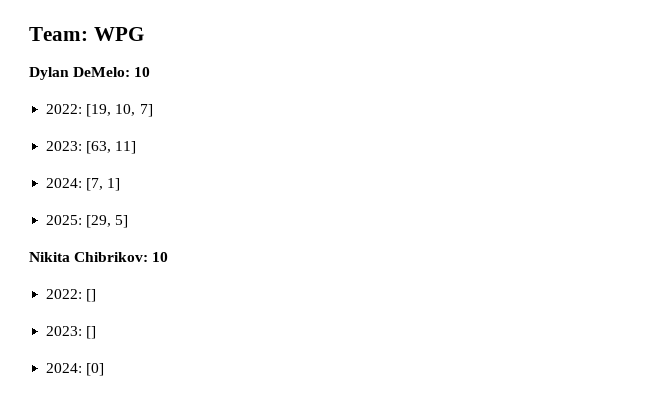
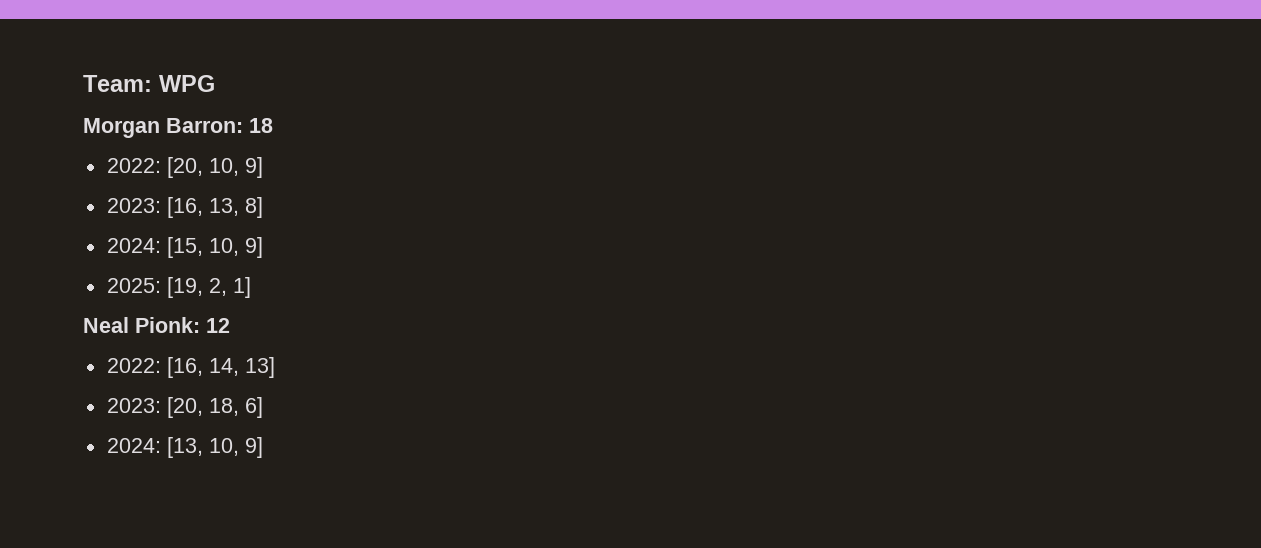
- Dylan DeMelo: 10
- 2022: [19, 10, 7]
- 2023: [63, 11]
- 2024: [7, 1]
- 2025: [29, 5]
- Nikita Chibrikov: 10
- 2022: []
- 2023: []
- 2024: [0]
+ Morgan Barron: 18
+ 2022: [20, 10, 9]
+ 2023: [16, 13, 8]
+ 2024: [15, 10, 9]
+ 2025: [19, 2, 1]
+ Neal Pionk: 12
+ 2022: [16, 14, 13]
+ 2023: [20, 18, 6]
+ 2024: [13, 10, 9]

